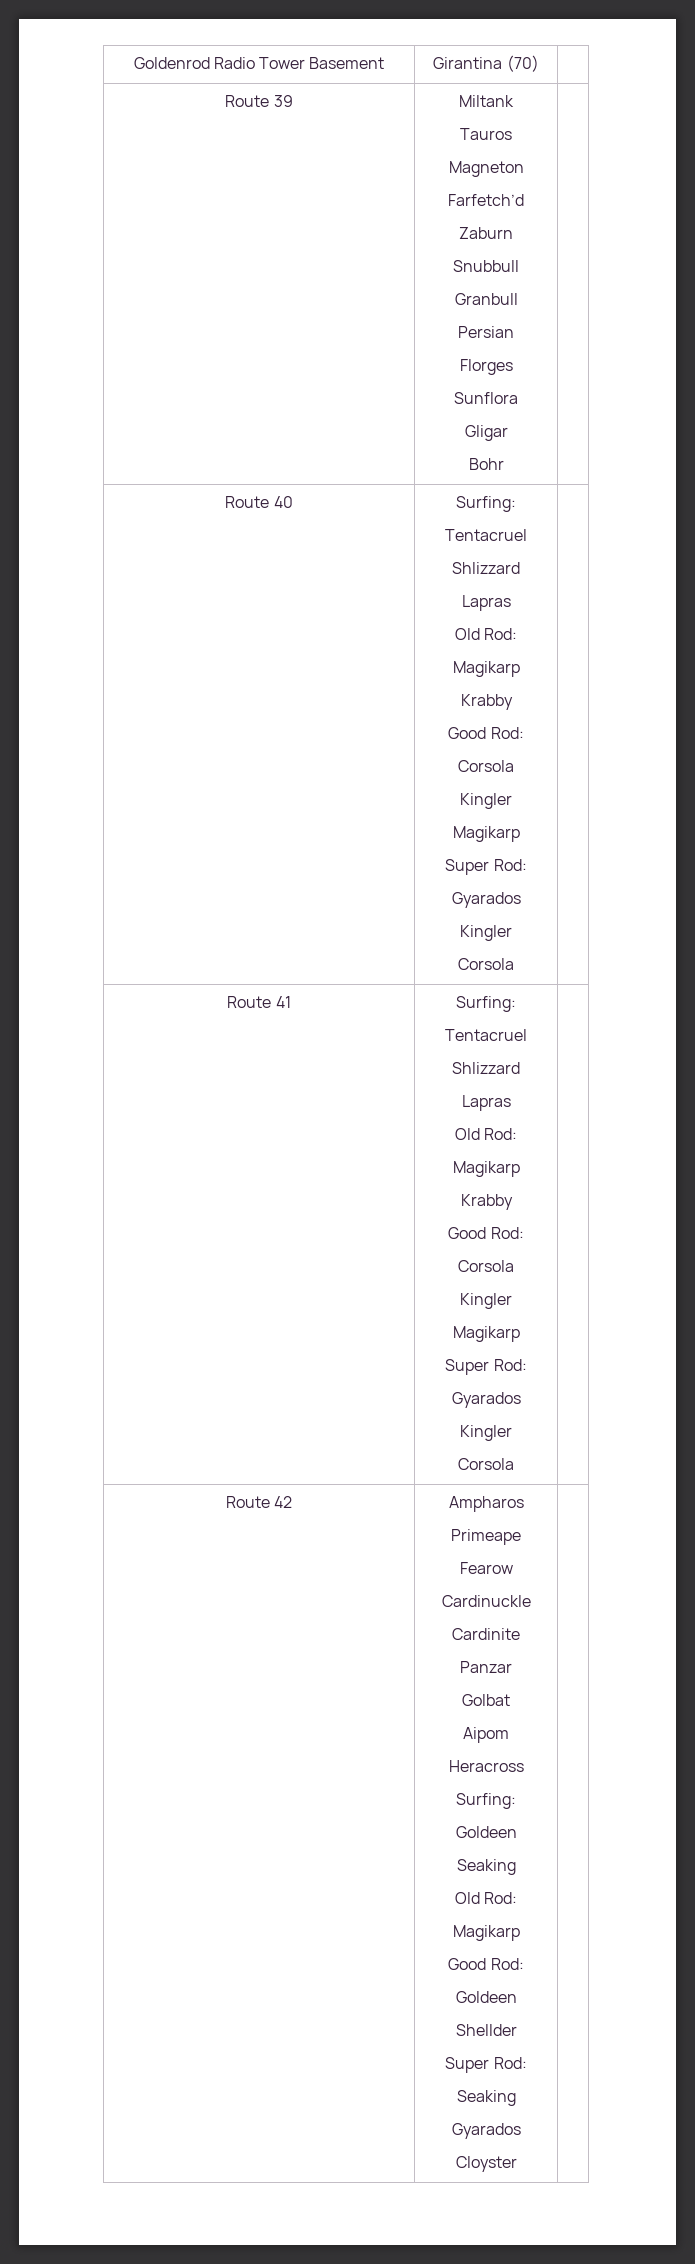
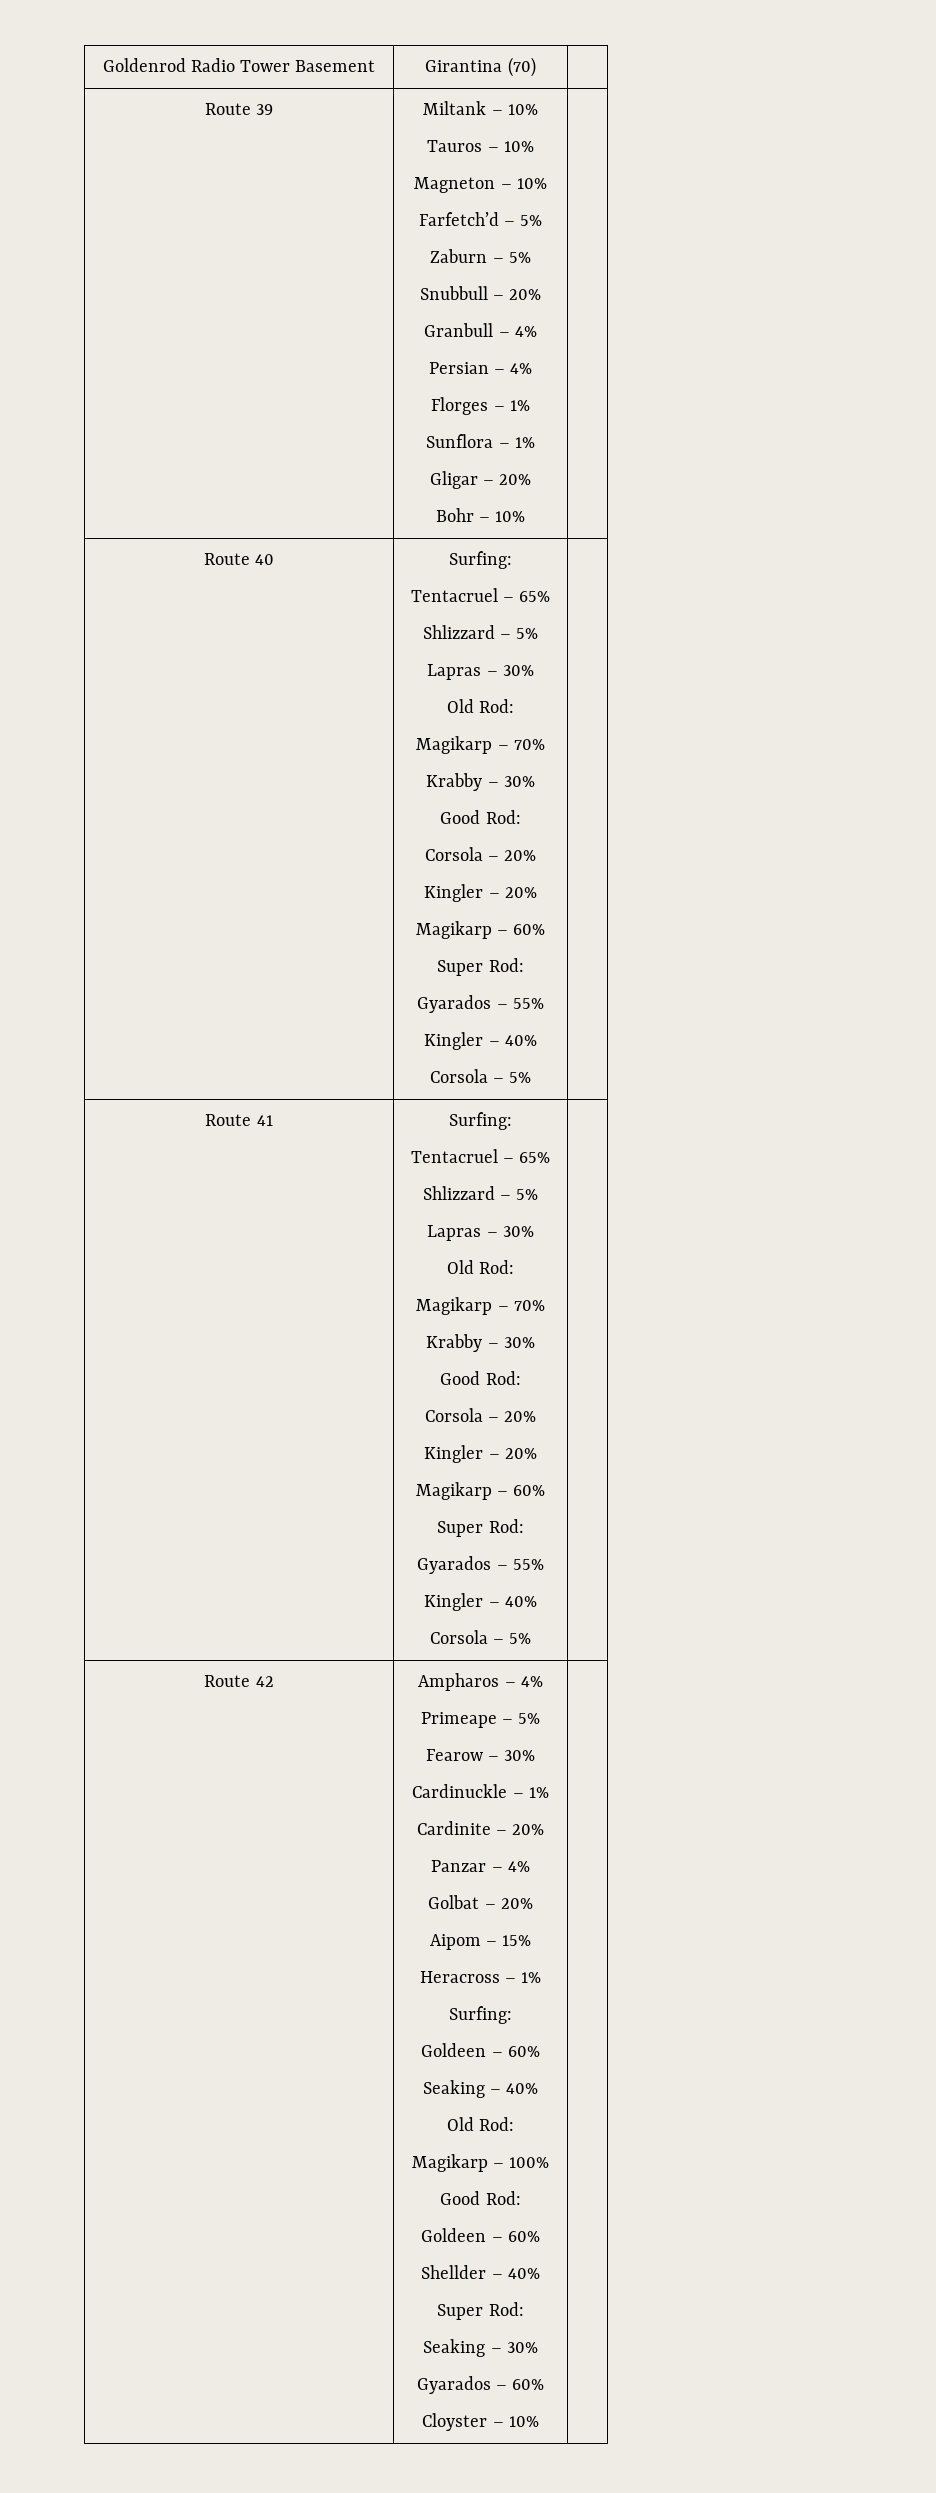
- Route 39 | Miltank
- Tauros
- Magneton
- Farfetch’d
- Zaburn
- Snubbull
- Granbull
- Persian
- Florges
- Sunflora
- Gligar
- Bohr |
+ Route 39 | Miltank – 10%
+ Tauros – 10%
+ Magneton – 10%
+ Farfetch’d – 5%
+ Zaburn – 5%
+ Snubbull – 20%
+ Granbull – 4%
+ Persian – 4%
+ Florges – 1%
+ Sunflora – 1%
+ Gligar – 20%
+ Bohr – 10% |
  Route 40 | Surfing:
- Tentacruel
- Shlizzard
- Lapras
+ Tentacruel – 65%
+ Shlizzard – 5%
+ Lapras – 30%
  Old Rod:
- Magikarp
- Krabby
+ Magikarp – 70%
+ Krabby – 30%
  Good Rod:
- Corsola
- Kingler
- Magikarp
+ Corsola – 20%
+ Kingler – 20%
+ Magikarp – 60%
  Super Rod:
- Gyarados
- Kingler
- Corsola
+ Gyarados – 55%
+ Kingler – 40%
+ Corsola – 5%
  Route 41 | Surfing:
- Tentacruel
- Shlizzard
- Lapras
+ Tentacruel – 65%
+ Shlizzard – 5%
+ Lapras – 30%
  Old Rod:
- Magikarp
- Krabby
+ Magikarp – 70%
+ Krabby – 30%
  Good Rod:
- Corsola
- Kingler
- Magikarp
+ Corsola – 20%
+ Kingler – 20%
+ Magikarp – 60%
  Super Rod:
- Gyarados
- Kingler
- Corsola
+ Gyarados – 55%
+ Kingler – 40%
+ Corsola – 5%
- Ampharos
+ Ampharos – 4%
- Primeape
+ Primeape – 5%
- Fearow
+ Fearow – 30%
- Cardinuckle
+ Cardinuckle – 1%
- Cardinite
+ Cardinite – 20%
- Panzar
+ Panzar – 4%
- Golbat
+ Golbat – 20%
- Aipom
+ Aipom – 15%
- Heracross
+ Heracross – 1%
  Surfing:
- Goldeen
- Seaking
+ Goldeen – 60%
+ Seaking – 40%
  Old Rod:
- Magikarp
+ Magikarp – 100%
  Good Rod:
- Goldeen
+ Goldeen – 60%
- Shellder
+ Shellder – 40%
  Super Rod:
- Seaking
- Gyarados
+ Seaking – 30%
+ Gyarados – 60%
- Cloyster
+ Cloyster – 10%

